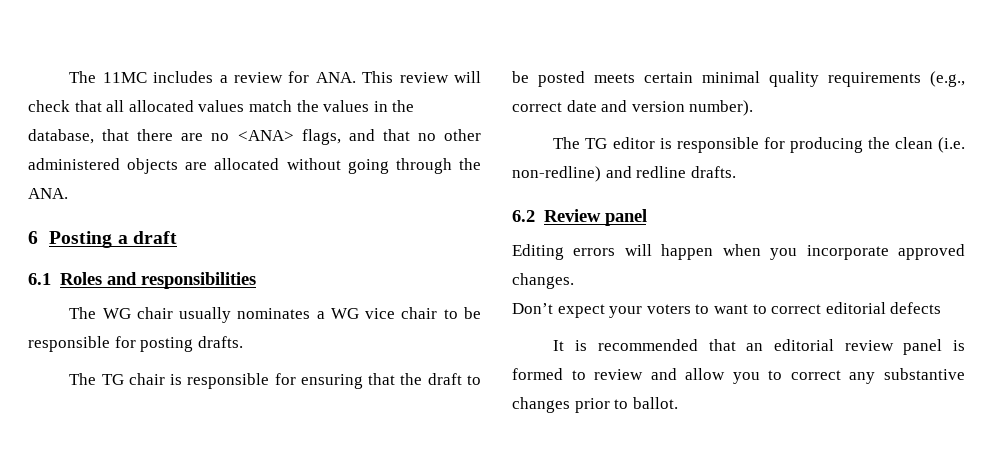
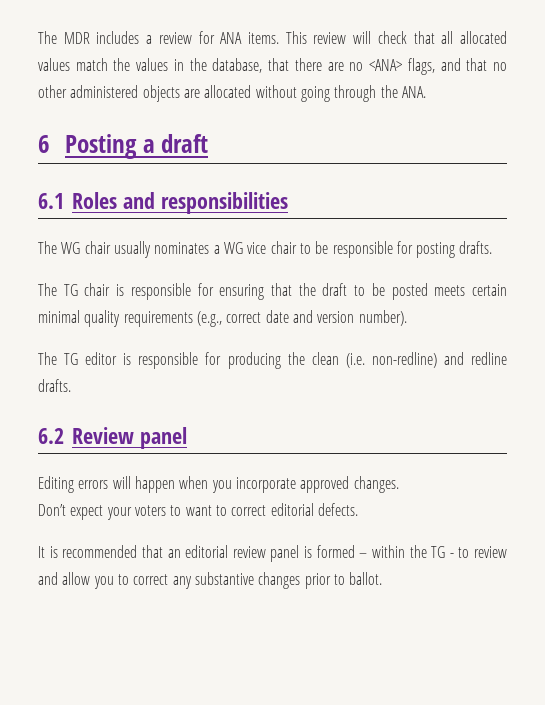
- The 11MC includes a review for ANA. This review will check that all allocated values match the values in the database, that there are no <ANA> flags, and that no other administered objects are allocated without going through the ANA.
+ The MDR includes a review for ANA items. This review will check that all allocated values match the values in the database, that there are no <ANA> flags, and that no other administered objects are allocated without going through the ANA.
- Don’t expect your voters to want to correct editorial defects
+ Don’t expect your voters to want to correct editorial defects.
- It is recommended that an editorial review panel is formed to review and allow you to correct any substantive changes prior to ballot.
+ It is recommended that an editorial review panel is formed – within the TG - to review and allow you to correct any substantive changes prior to ballot.

